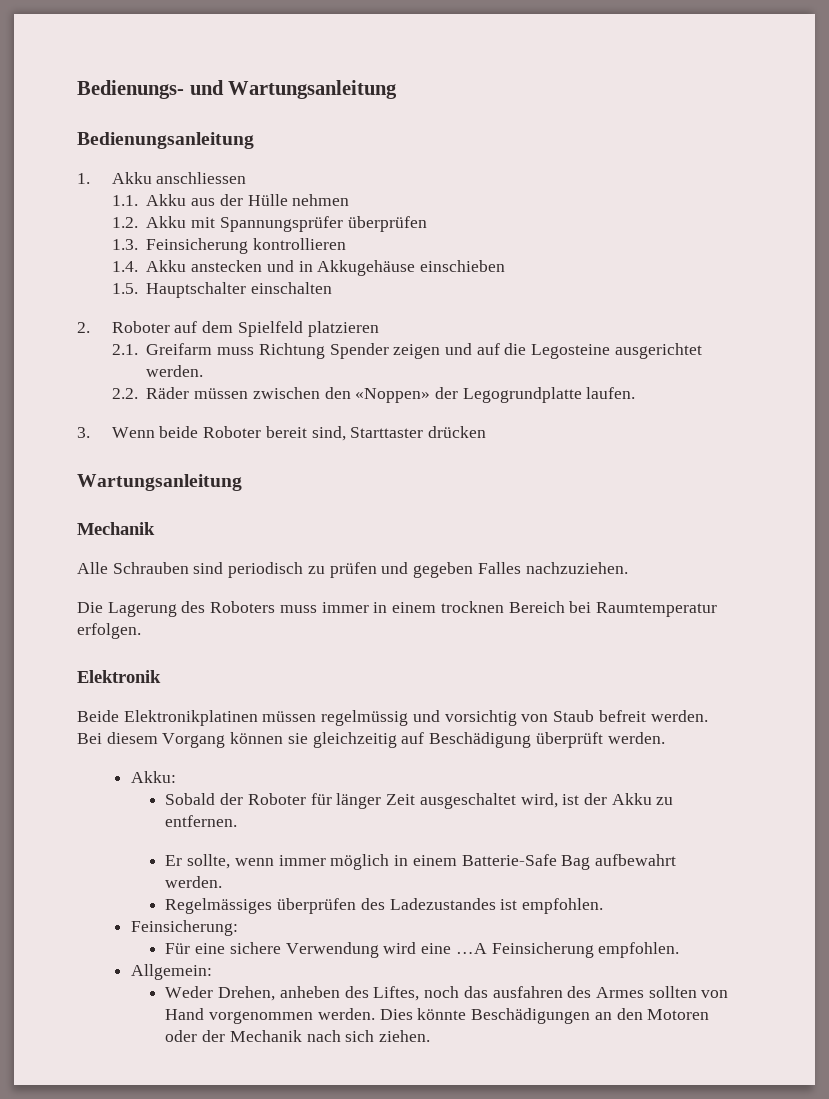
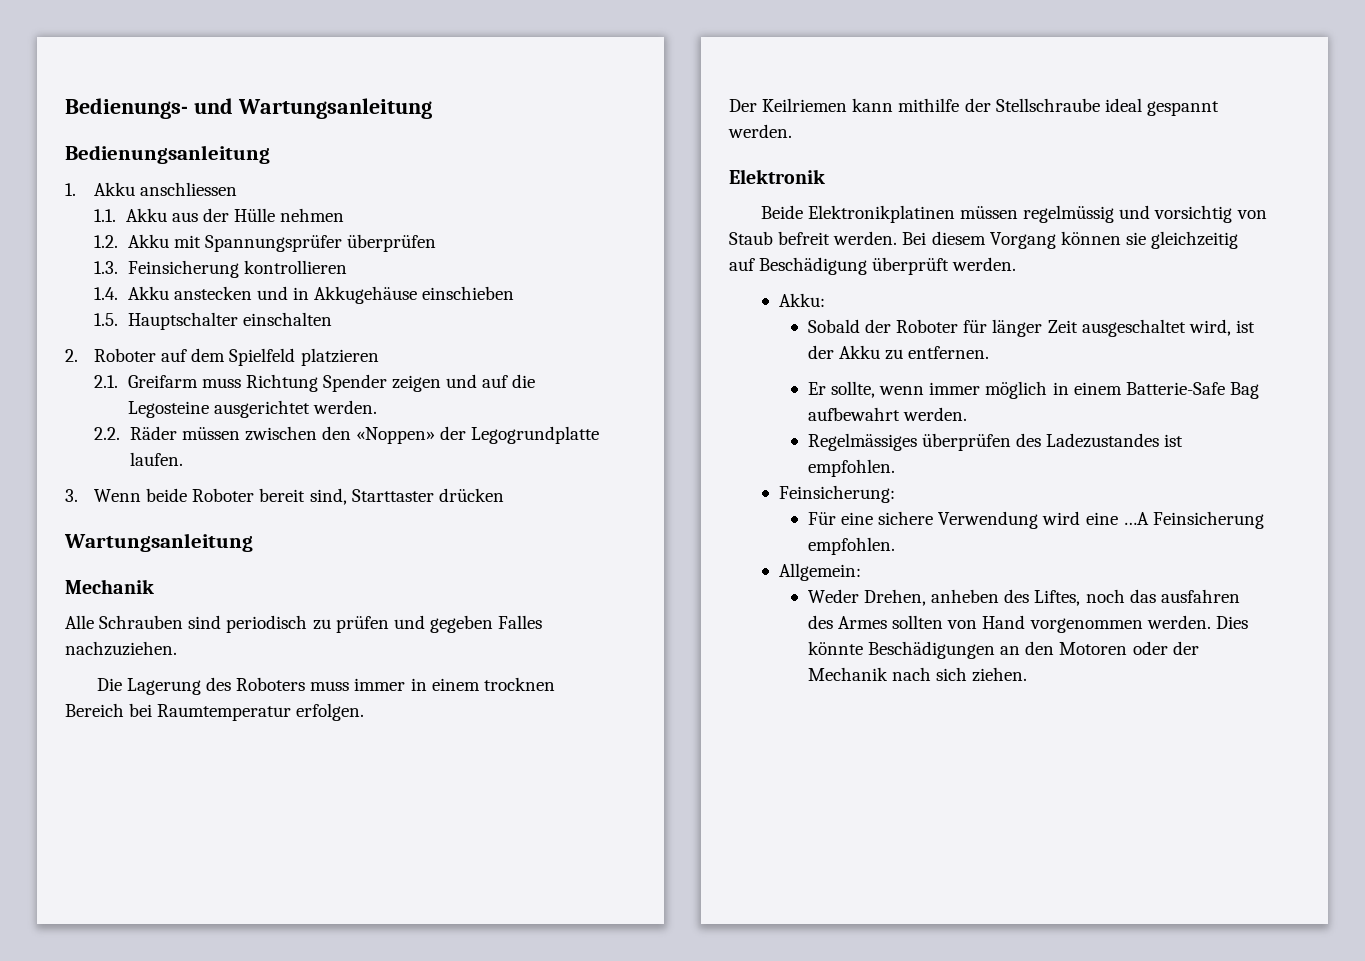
+ Der Keilriemen kann mithilfe der Stellschraube ideal gespannt werden.

